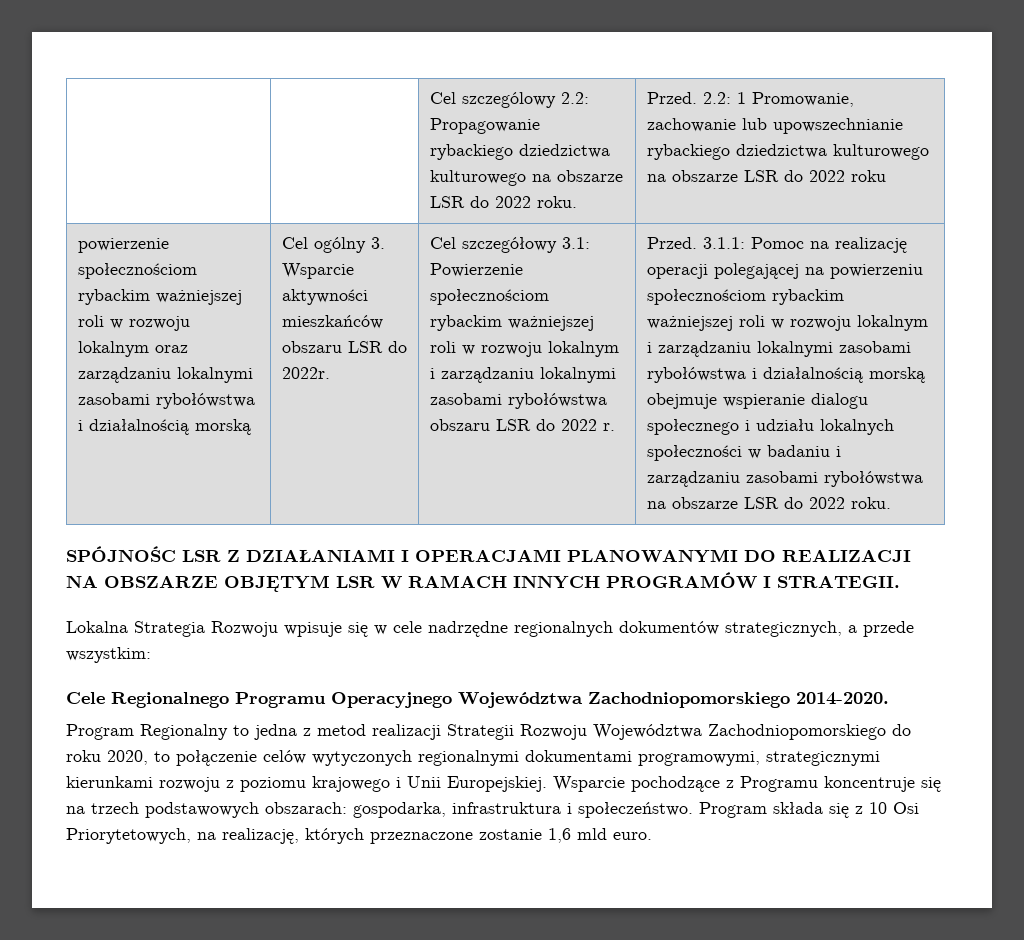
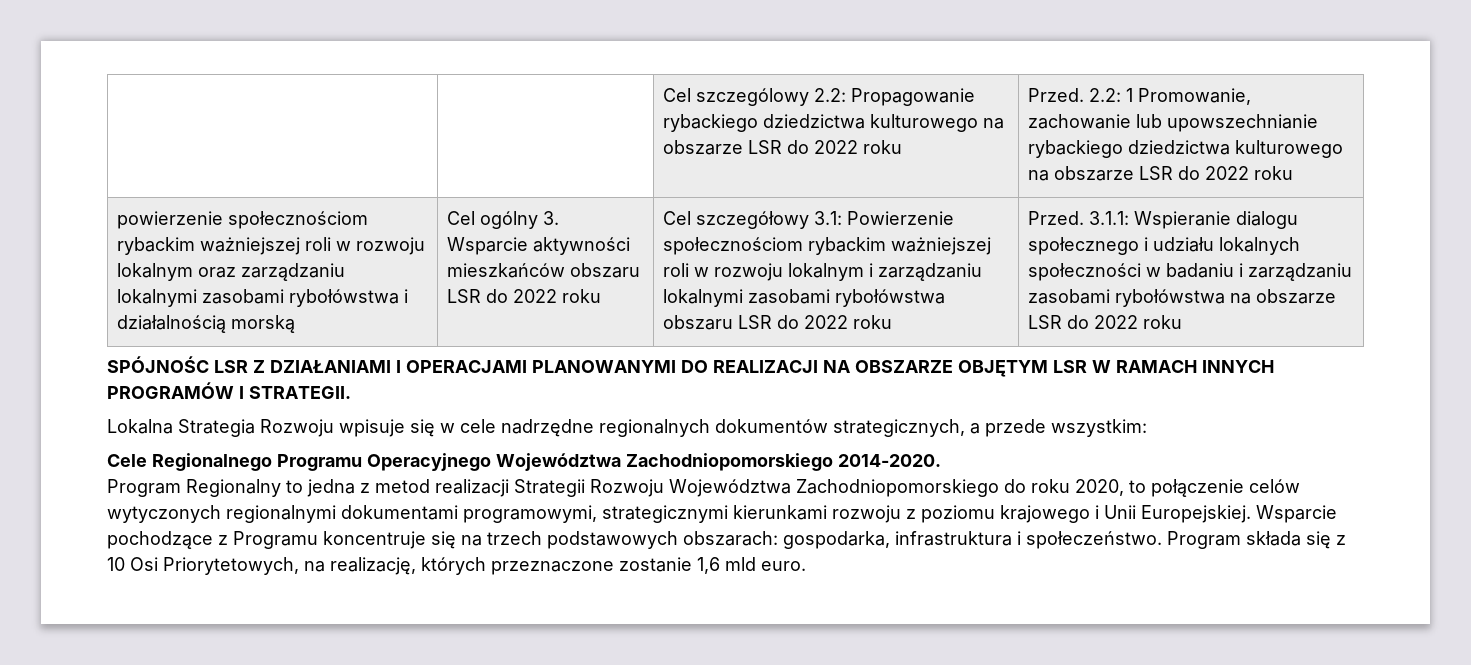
- | | Cel szczególowy 2.2: Propagowanie rybackiego dziedzictwa kulturowego na obszarze LSR do 2022 roku. | Przed. 2.2: 1 Promowanie, zachowanie lub upowszechnianie rybackiego dziedzictwa kulturowego na obszarze LSR do 2022 roku
+ | | Cel szczególowy 2.2: Propagowanie rybackiego dziedzictwa kulturowego na obszarze LSR do 2022 roku | Przed. 2.2: 1 Promowanie, zachowanie lub upowszechnianie rybackiego dziedzictwa kulturowego na obszarze LSR do 2022 roku
- Cel ogólny 3. Wsparcie aktywności mieszkańców obszaru LSR do 2022r.
+ Cel ogólny 3. Wsparcie aktywności mieszkańców obszaru LSR do 2022 roku
- Cel szczegółowy 3.1: Powierzenie społecznościom rybackim ważniejszej roli w rozwoju lokalnym i zarządzaniu lokalnymi zasobami rybołówstwa obszaru LSR do 2022 r.
+ Cel szczegółowy 3.1: Powierzenie społecznościom rybackim ważniejszej roli w rozwoju lokalnym i zarządzaniu lokalnymi zasobami rybołówstwa obszaru LSR do 2022 roku
- 3.1.1: Pomoc na realizację operacji polegającej na powierzeniu społecznościom rybackim ważniejszej roli w rozwoju lokalnym i zarządzaniu lokalnymi zasobami rybołówstwa i działalnością morską obejmuje wspieranie dialogu społecznego i udziału lokalnych społeczności w badaniu i zarządzaniu zasobami rybołówstwa na obszarze LSR do 2022 roku.
+ 3.1.1: Wspieranie dialogu społecznego i udziału lokalnych społeczności w badaniu i zarządzaniu zasobami rybołówstwa na obszarze LSR do 2022 roku

